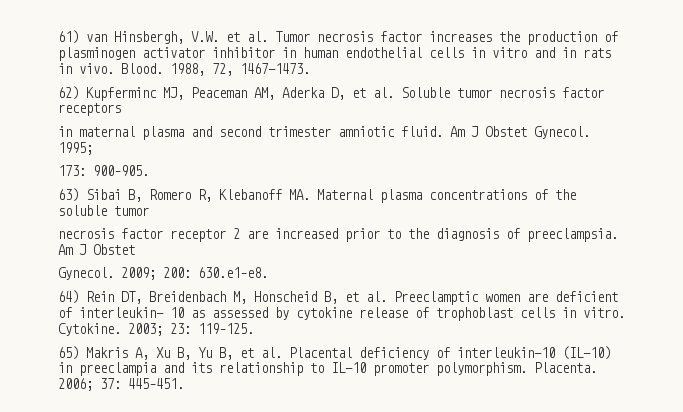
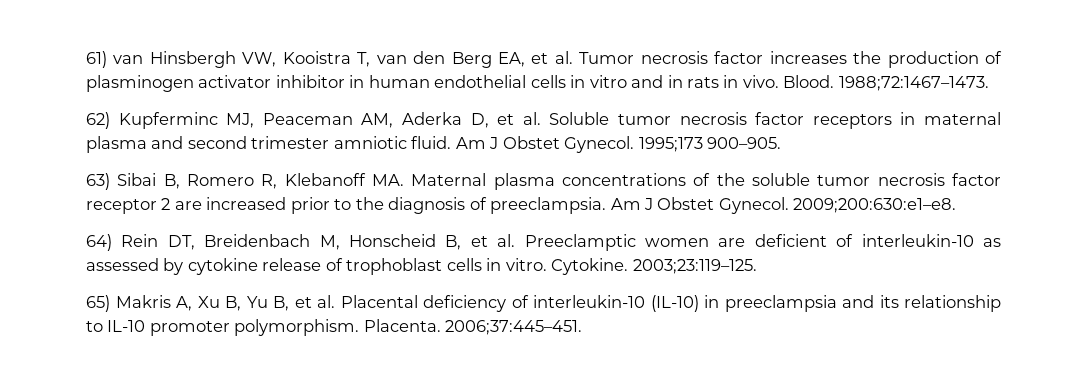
- 61) van Hinsbergh, V.W. et al. Tumor necrosis factor increases the production of plasminogen activator inhibitor in human endothelial cells in vitro and in rats in vivo.
+ 61) van Hinsbergh VW, Kooistra T, van den Berg EA, et al. Tumor necrosis factor increases the production of plasminogen activator inhibitor in human endothelial cells in vitro and in rats in vivo.
- 1988, 72, 1467-1473.
+ 1988;72:1467–1473.
- 62) Kupferminc MJ, Peaceman AM, Aderka D, et al. Soluble tumor necrosis factor receptors
- in maternal plasma and second trimester amniotic fluid.
+ 62) Kupferminc MJ, Peaceman AM, Aderka D, et al. Soluble tumor necrosis factor receptors in maternal plasma and second trimester amniotic fluid.
- 1995;
- 173: 900–905.
+ 1995;173 900–905.
- 63) Sibai B, Romero R, Klebanoff MA. Maternal plasma concentrations of the soluble tumor
- necrosis factor receptor 2 are increased prior to the diagnosis of preeclampsia. Am J Obstet
- Gynecol. 2009; 200: 630.e1–e8.
+ 63) Sibai B, Romero R, Klebanoff MA. Maternal plasma concentrations of the soluble tumor necrosis factor receptor 2 are increased prior to the diagnosis of preeclampsia. Am J Obstet Gynecol. 2009;200:630:e1–e8.
- 64) Rein DT, Breidenbach M, Honscheid B, et al. Preeclamptic women are deficient of interleukin- 10 as assessed by cytokine release of trophoblast cells in vitro.
+ 64) Rein DT, Breidenbach M, Honscheid B, et al. Preeclamptic women are deficient of interleukin-10 as assessed by cytokine release of trophoblast cells in vitro.
- 2003; 23: 119–125.
+ 2003;23:119–125.
- 65) Makris A, Xu B, Yu B, et al. Placental deficiency of interleukin-10 (IL-10) in preeclampia and its relationship to IL-10 promoter polymorphism.
+ 65) Makris A, Xu B, Yu B, et al. Placental deficiency of interleukin-10 (IL-10) in preeclampsia and its relationship to IL-10 promoter polymorphism.
- 2006; 37: 445–451.
+ 2006;37:445–451.

